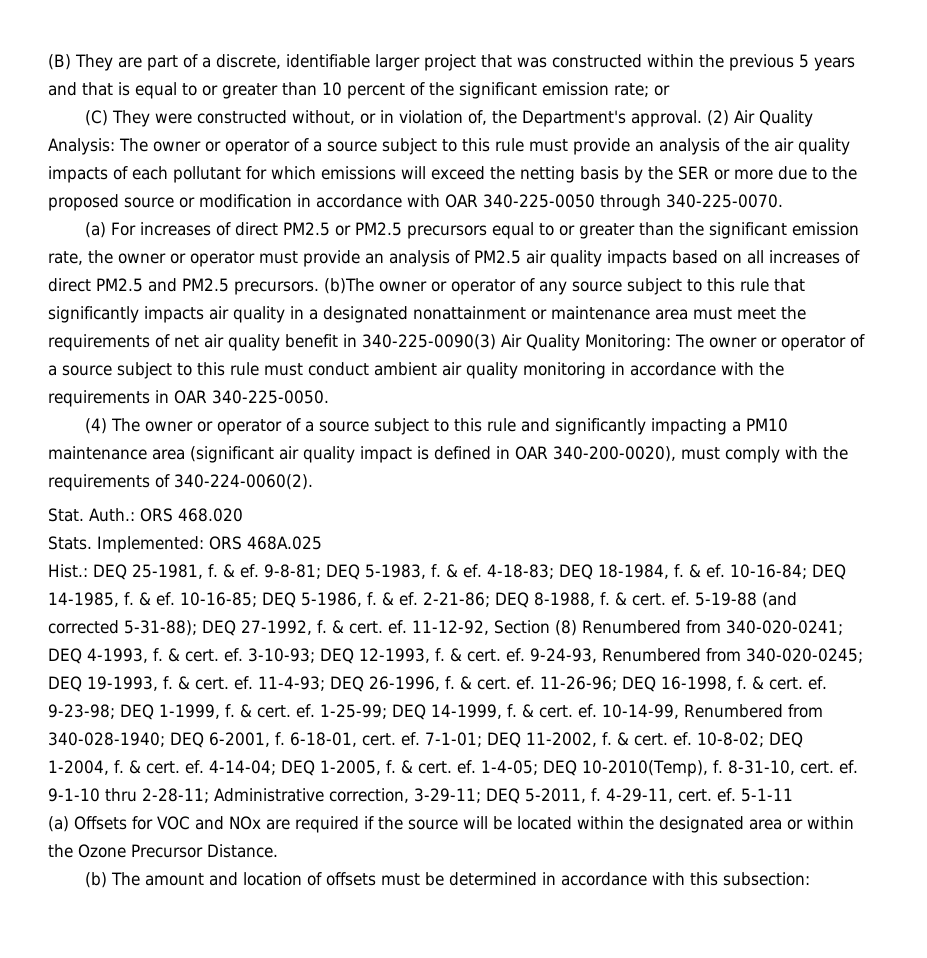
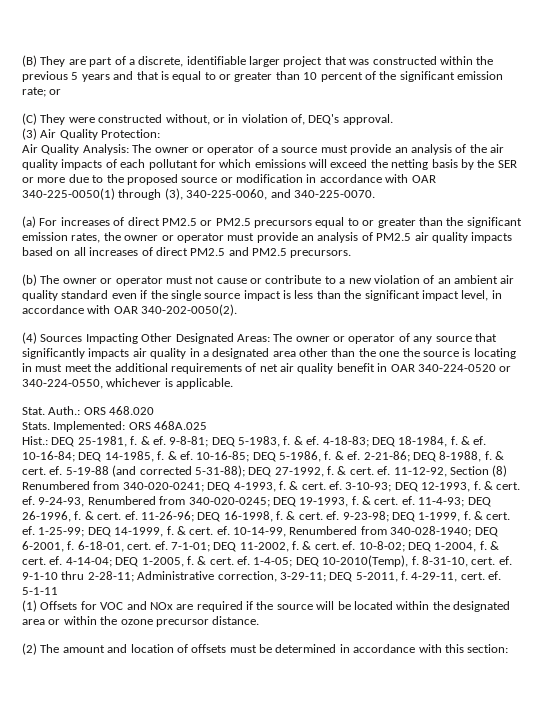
- (C) They were constructed without, or in violation of, the Department's approval. (2) Air Quality Analysis: The owner or operator of a source subject to this rule must provide an analysis of the air quality impacts of each pollutant for which emissions will exceed the netting basis by the SER or more due to the proposed source or modification in accordance with OAR 340-225-0050 through 340-225-0070.
+ (C) They were constructed without, or in violation of, DEQ's approval.
+ (3) Air Quality Protection:
+ Air Quality Analysis: The owner or operator of a source must provide an analysis of the air quality impacts of each pollutant for which emissions will exceed the netting basis by the SER or more due to the proposed source or modification in accordance with OAR 340-225-0050(1) through (3), 340-225-0060, and 340-225-0070.
- (a) For increases of direct PM2.5 or PM2.5 precursors equal to or greater than the significant emission rate, the owner or operator must provide an analysis of PM2.5 air quality impacts based on all increases of direct PM2.5 and PM2.5 precursors. (b)The owner or operator of any source subject to this rule that significantly impacts air quality in a designated nonattainment or maintenance area must meet the requirements of net air quality benefit in 340-225-0090(3) Air Quality Monitoring: The owner or operator of a source subject to this rule must conduct ambient air quality monitoring in accordance with the requirements in OAR 340-225-0050.
- (4) The owner or operator of a source subject to this rule and significantly impacting a PM10 maintenance area (significant air quality impact is defined in OAR 340-200-0020), must comply with the requirements of 340-224-0060(2).
+ (a) For increases of direct PM2.5 or PM2.5 precursors equal to or greater than the significant emission rates, the owner or operator must provide an analysis of PM2.5 air quality impacts based on all increases of direct PM2.5 and PM2.5 precursors.
+ (b) The owner or operator must not cause or contribute to a new violation of an ambient air quality standard even if the single source impact is less than the significant impact level, in accordance with OAR 340-202-0050(2).
+ (4) Sources Impacting Other Designated Areas: The owner or operator of any source that significantly impacts air quality in a designated area other than the one the source is locating in must meet the additional requirements of net air quality benefit in OAR 340-224-0520 or 340-224-0550, whichever is applicable.
- (a) Offsets for VOC and NOx are required if the source will be located within the designated area or within the Ozone Precursor Distance.
- (b) The amount and location of offsets must be determined in accordance with this subsection:
+ (1) Offsets for VOC and NOx are required if the source will be located within the designated area or within the ozone precursor distance.
+ (2) The amount and location of offsets must be determined in accordance with this section:

